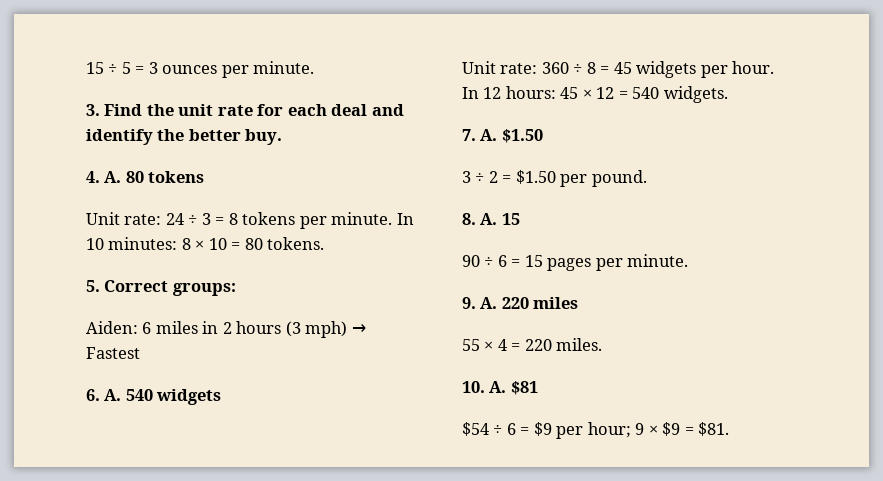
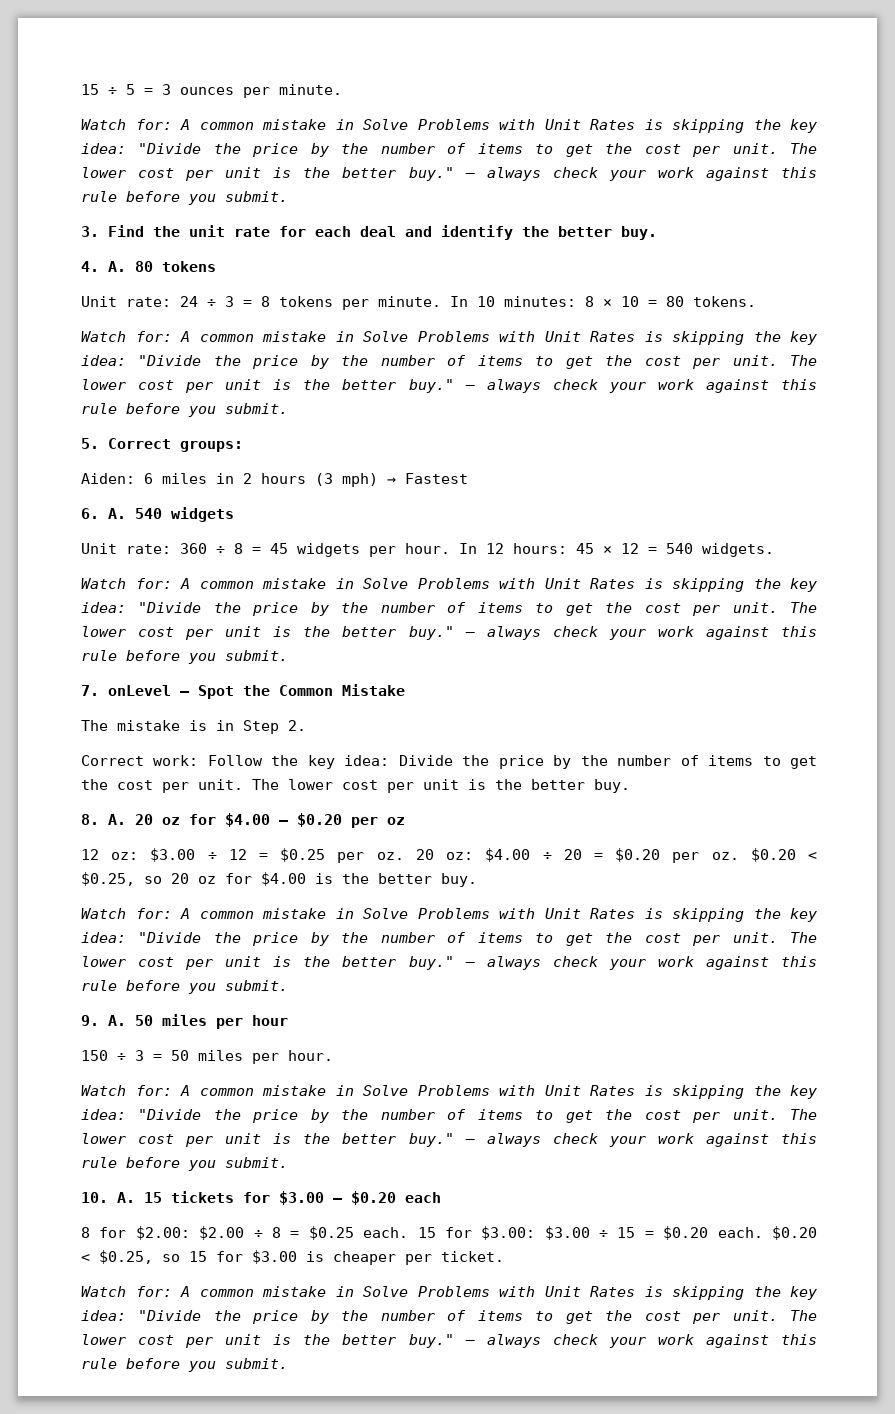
  15 ÷ 5 = 3 ounces per minute.
+ Watch for: A common mistake in Solve Problems with Unit Rates is skipping the key idea: "Divide the price by the number of items to get the cost per unit. The lower cost per unit is the better buy." — always check your work against this rule before you submit.
  In 10 minutes: 8 × 10 = 80 tokens.
+ Watch for: A common mistake in Solve Problems with Unit Rates is skipping the key idea: "Divide the price by the number of items to get the cost per unit. The lower cost per unit is the better buy." — always check your work against this rule before you submit.
  In 12 hours: 45 × 12 = 540 widgets.
- 7. A. $1.50
- 3 ÷ 2 = $1.50 per pound.
- 8. A. 15
- 90 ÷ 6 = 15 pages per minute.
+ Watch for: A common mistake in Solve Problems with Unit Rates is skipping the key idea: "Divide the price by the number of items to get the cost per unit. The lower cost per unit is the better buy." — always check your work against this rule before you submit.
+ 7. onLevel — Spot the Common Mistake
+ The mistake is in Step 2.
+ Correct work: Follow the key idea: Divide the price by the number of items to get the cost per unit. The lower cost per unit is the better buy.
+ 8. A. 20 oz for $4.00 — $0.20 per oz
+ 12 oz: $3.00 ÷ 12 = $0.25 per oz. 20 oz: $4.00 ÷ 20 = $0.20 per oz. $0.20 < $0.25, so 20 oz for $4.00 is the better buy.
+ Watch for: A common mistake in Solve Problems with Unit Rates is skipping the key idea: "Divide the price by the number of items to get the cost per unit. The lower cost per unit is the better buy." — always check your work against this rule before you submit.
- 9. A. 220 miles
- 55 × 4 = 220 miles.
- 10. A. $81
- $54 ÷ 6 = $9 per hour; 9 × $9 = $81.
+ 9. A. 50 miles per hour
+ 150 ÷ 3 = 50 miles per hour.
+ Watch for: A common mistake in Solve Problems with Unit Rates is skipping the key idea: "Divide the price by the number of items to get the cost per unit. The lower cost per unit is the better buy." — always check your work against this rule before you submit.
+ 10. A. 15 tickets for $3.00 — $0.20 each
+ 8 for $2.00: $2.00 ÷ 8 = $0.25 each. 15 for $3.00: $3.00 ÷ 15 = $0.20 each. $0.20 < $0.25, so 15 for $3.00 is cheaper per ticket.
+ Watch for: A common mistake in Solve Problems with Unit Rates is skipping the key idea: "Divide the price by the number of items to get the cost per unit. The lower cost per unit is the better buy." — always check your work against this rule before you submit.

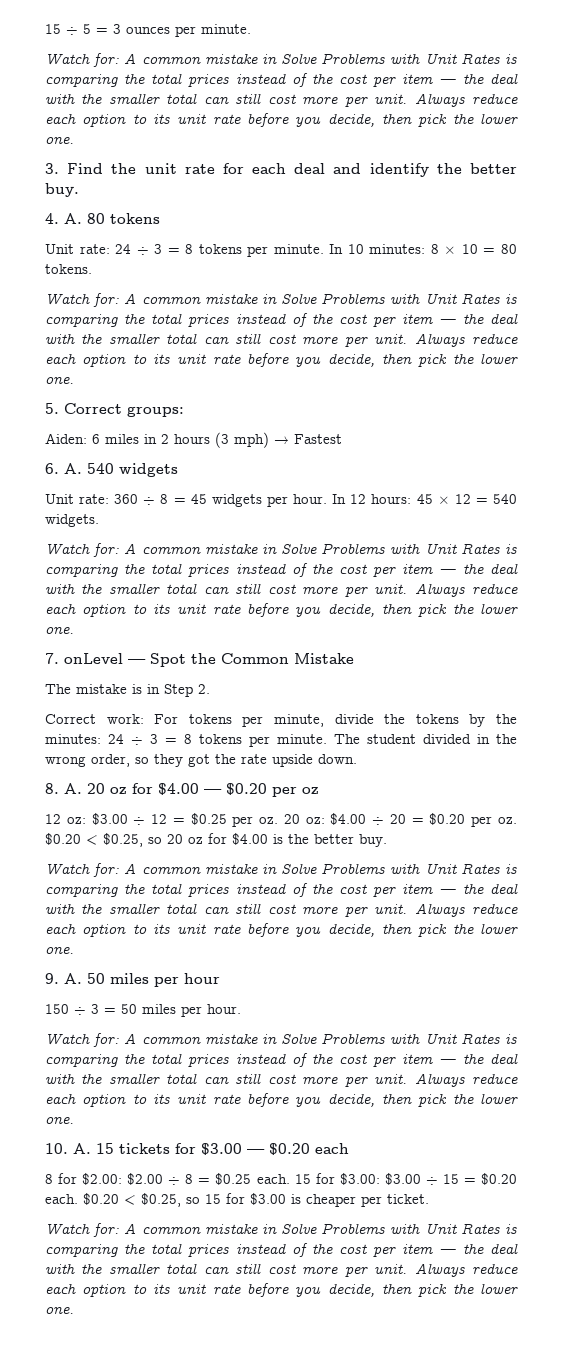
  15 ÷ 5 = 3 ounces per minute.
- Watch for: A common mistake in Solve Problems with Unit Rates is skipping the key idea: "Divide the price by the number of items to get the cost per unit. The lower cost per unit is the better buy." — always check your work against this rule before you submit.
+ Watch for: A common mistake in Solve Problems with Unit Rates is comparing the total prices instead of the cost per item — the deal with the smaller total can still cost more per unit. Always reduce each option to its unit rate before you decide, then pick the lower one.
  In 10 minutes: 8 × 10 = 80 tokens.
- Watch for: A common mistake in Solve Problems with Unit Rates is skipping the key idea: "Divide the price by the number of items to get the cost per unit. The lower cost per unit is the better buy." — always check your work against this rule before you submit.
+ Watch for: A common mistake in Solve Problems with Unit Rates is comparing the total prices instead of the cost per item — the deal with the smaller total can still cost more per unit. Always reduce each option to its unit rate before you decide, then pick the lower one.
  In 12 hours: 45 × 12 = 540 widgets.
- Watch for: A common mistake in Solve Problems with Unit Rates is skipping the key idea: "Divide the price by the number of items to get the cost per unit. The lower cost per unit is the better buy." — always check your work against this rule before you submit.
+ Watch for: A common mistake in Solve Problems with Unit Rates is comparing the total prices instead of the cost per item — the deal with the smaller total can still cost more per unit. Always reduce each option to its unit rate before you decide, then pick the lower one.
- Correct work: Follow the key idea: Divide the price by the number of items to get the cost per unit. The lower cost per unit is the better buy.
+ Correct work: For tokens per minute, divide the tokens by the minutes: 24 ÷ 3 = 8 tokens per minute. The student divided in the wrong order, so they got the rate upside down.
  $0.20 < $0.25, so 20 oz for $4.00 is the better buy.
- Watch for: A common mistake in Solve Problems with Unit Rates is skipping the key idea: "Divide the price by the number of items to get the cost per unit. The lower cost per unit is the better buy." — always check your work against this rule before you submit.
+ Watch for: A common mistake in Solve Problems with Unit Rates is comparing the total prices instead of the cost per item — the deal with the smaller total can still cost more per unit. Always reduce each option to its unit rate before you decide, then pick the lower one.
  150 ÷ 3 = 50 miles per hour.
- Watch for: A common mistake in Solve Problems with Unit Rates is skipping the key idea: "Divide the price by the number of items to get the cost per unit. The lower cost per unit is the better buy." — always check your work against this rule before you submit.
+ Watch for: A common mistake in Solve Problems with Unit Rates is comparing the total prices instead of the cost per item — the deal with the smaller total can still cost more per unit. Always reduce each option to its unit rate before you decide, then pick the lower one.
  $0.20 < $0.25, so 15 for $3.00 is cheaper per ticket.
- Watch for: A common mistake in Solve Problems with Unit Rates is skipping the key idea: "Divide the price by the number of items to get the cost per unit. The lower cost per unit is the better buy." — always check your work against this rule before you submit.
+ Watch for: A common mistake in Solve Problems with Unit Rates is comparing the total prices instead of the cost per item — the deal with the smaller total can still cost more per unit. Always reduce each option to its unit rate before you decide, then pick the lower one.

